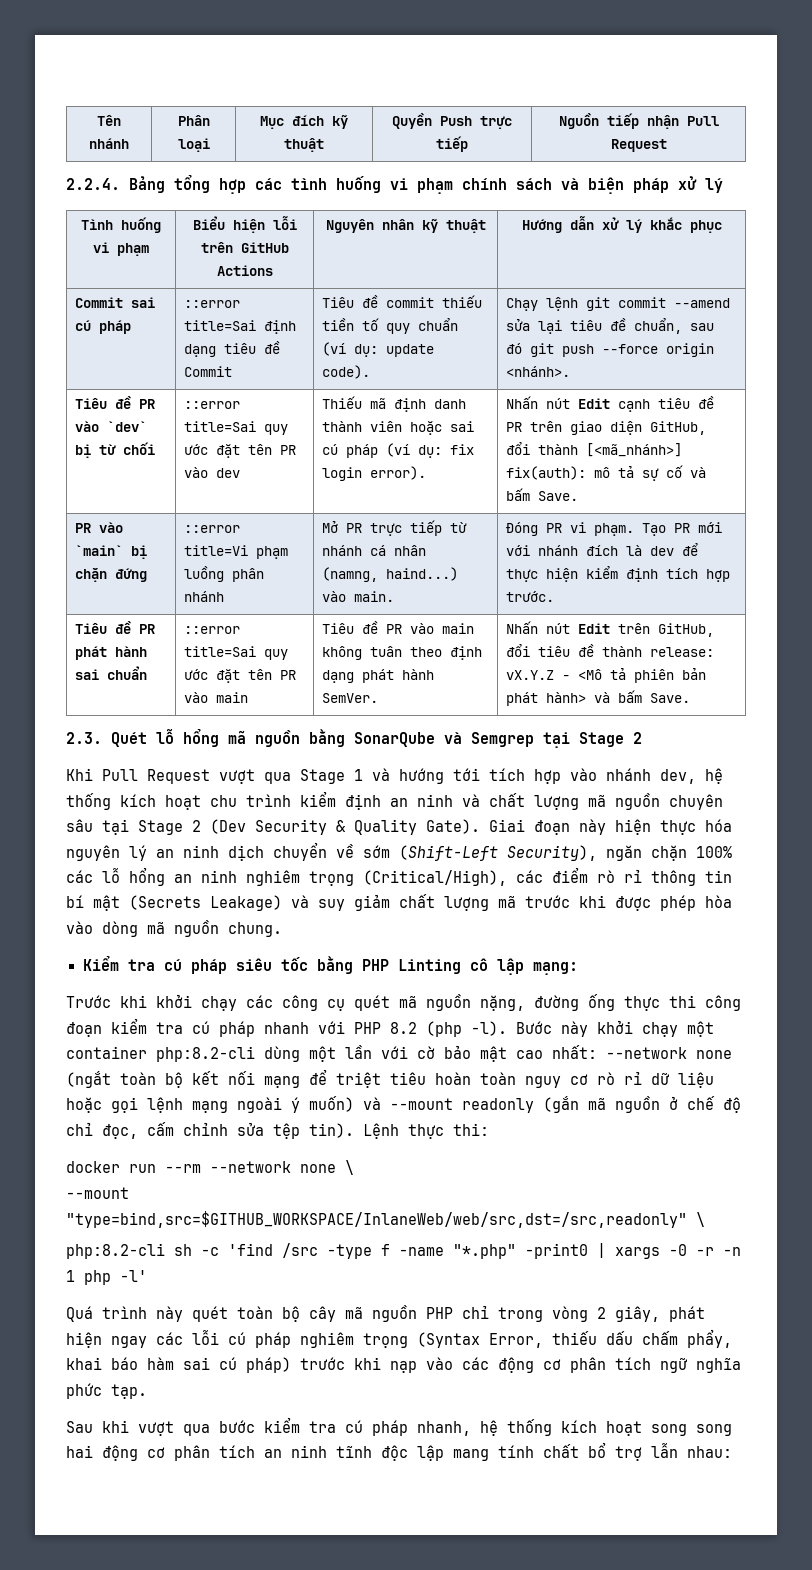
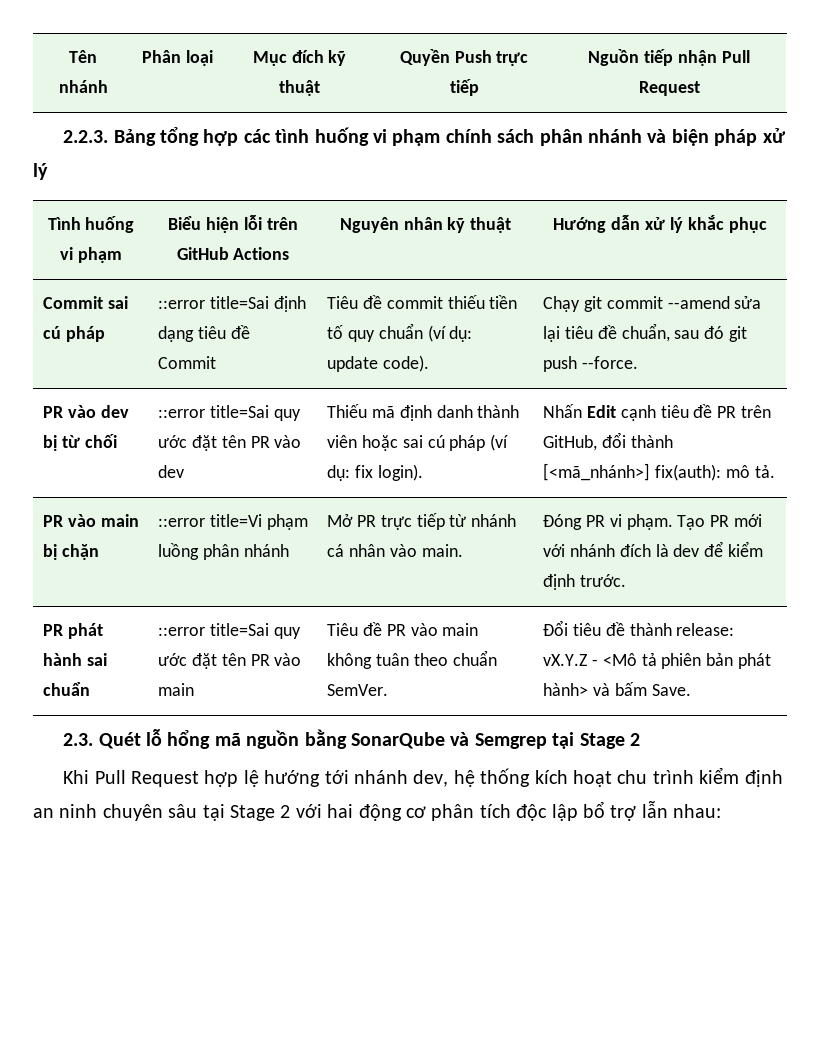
- 2.2.4. Bảng tổng hợp các tình huống vi phạm chính sách và biện pháp xử lý
+ 2.2.3. Bảng tổng hợp các tình huống vi phạm chính sách phân nhánh và biện pháp xử lý
- Commit sai cú pháp | ::error title=Sai định dạng tiêu đề Commit | Tiêu đề commit thiếu tiền tố quy chuẩn (ví dụ: update code). | Chạy lệnh git commit --amend sửa lại tiêu đề chuẩn, sau đó git push --force origin <nhánh>.
- Tiêu đề PR vào `dev` bị từ chối
+ Commit sai cú pháp | ::error title=Sai định dạng tiêu đề Commit | Tiêu đề commit thiếu tiền tố quy chuẩn (ví dụ: update code). | Chạy git commit --amend sửa lại tiêu đề chuẩn, sau đó git push --force.
+ PR vào dev bị từ chối
- Thiếu mã định danh thành viên hoặc sai cú pháp (ví dụ: fix login error). | Nhấn nút Edit cạnh tiêu đề PR trên giao diện GitHub, đổi thành [<mã_nhánh>] fix(auth): mô tả sự cố và bấm Save.
- PR vào `main` bị chặn đứng | ::error title=Vi phạm luồng phân nhánh | Mở PR trực tiếp từ nhánh cá nhân (namng, haind...) vào main. | Đóng PR vi phạm. Tạo PR mới với nhánh đích là dev để thực hiện kiểm định tích hợp trước.
+ Thiếu mã định danh thành viên hoặc sai cú pháp (ví dụ: fix login). | Nhấn Edit cạnh tiêu đề PR trên GitHub, đổi thành [<mã_nhánh>] fix(auth): mô tả.
+ PR vào main bị chặn | ::error title=Vi phạm luồng phân nhánh | Mở PR trực tiếp từ nhánh cá nhân vào main. | Đóng PR vi phạm. Tạo PR mới với nhánh đích là dev để kiểm định trước.
- Tiêu đề PR phát hành sai chuẩn
+ PR phát hành sai chuẩn
- Tiêu đề PR vào main không tuân theo định dạng phát hành SemVer. | Nhấn nút Edit trên GitHub, đổi tiêu đề thành release: vX.Y.Z - <Mô tả phiên bản phát hành> và bấm Save.
+ Tiêu đề PR vào main không tuân theo chuẩn SemVer. | Đổi tiêu đề thành release: vX.Y.Z - <Mô tả phiên bản phát hành> và bấm Save.
- Khi Pull Request vượt qua Stage 1 và hướng tới tích hợp vào nhánh dev, hệ thống kích hoạt chu trình kiểm định an ninh và chất lượng mã nguồn chuyên sâu tại Stage 2 (Dev Security & Quality Gate). Giai đoạn này hiện thực hóa nguyên lý an ninh dịch chuyển về sớm (Shift-Left Security), ngăn chặn 100% các lỗ hổng an ninh nghiêm trọng (Critical/High), các điểm rò rỉ thông tin bí mật (Secrets Leakage) và suy giảm chất lượng mã trước khi được phép hòa vào dòng mã nguồn chung.
- Kiểm tra cú pháp siêu tốc bằng PHP Linting cô lập mạng:
- Trước khi khởi chạy các công cụ quét mã nguồn nặng, đường ống thực thi công đoạn kiểm tra cú pháp nhanh với PHP 8.2 (php -l). Bước này khởi chạy một container php:8.2-cli dùng một lần với cờ bảo mật cao nhất: --network none (ngắt toàn bộ kết nối mạng để triệt tiêu hoàn toàn nguy cơ rò rỉ dữ liệu hoặc gọi lệnh mạng ngoài ý muốn) và --mount readonly (gắn mã nguồn ở chế độ chỉ đọc, cấm chỉnh sửa tệp tin). Lệnh thực thi:
- docker run --rm --network none \
- --mount "type=bind,src=$GITHUB_WORKSPACE/InlaneWeb/web/src,dst=/src,readonly" \
- php:8.2-cli sh -c 'find /src -type f -name "*.php" -print0 | xargs -0 -r -n 1 php -l'
- Quá trình này quét toàn bộ cây mã nguồn PHP chỉ trong vòng 2 giây, phát hiện ngay các lỗi cú pháp nghiêm trọng (Syntax Error, thiếu dấu chấm phẩy, khai báo hàm sai cú pháp) trước khi nạp vào các động cơ phân tích ngữ nghĩa phức tạp.
- Sau khi vượt qua bước kiểm tra cú pháp nhanh, hệ thống kích hoạt song song hai động cơ phân tích an ninh tĩnh độc lập mang tính chất bổ trợ lẫn nhau:
+ Khi Pull Request hợp lệ hướng tới nhánh dev, hệ thống kích hoạt chu trình kiểm định an ninh chuyên sâu tại Stage 2 với hai động cơ phân tích độc lập bổ trợ lẫn nhau:

